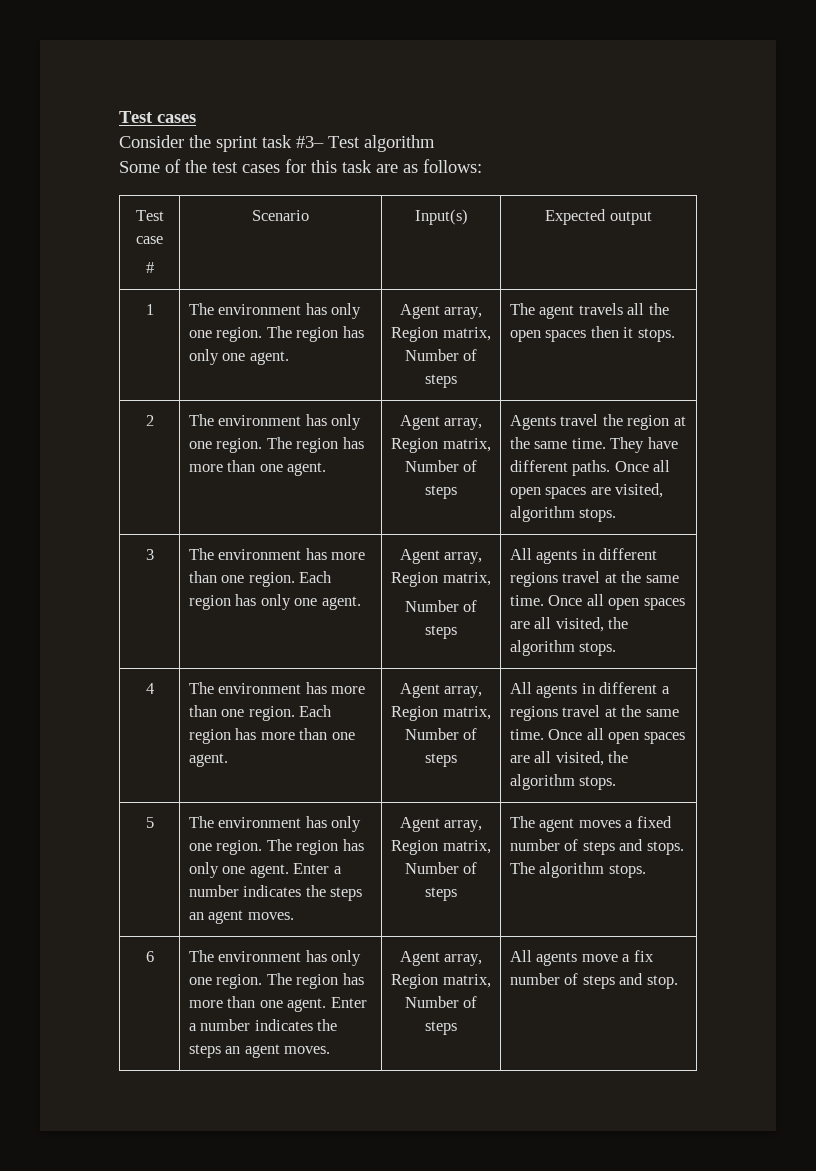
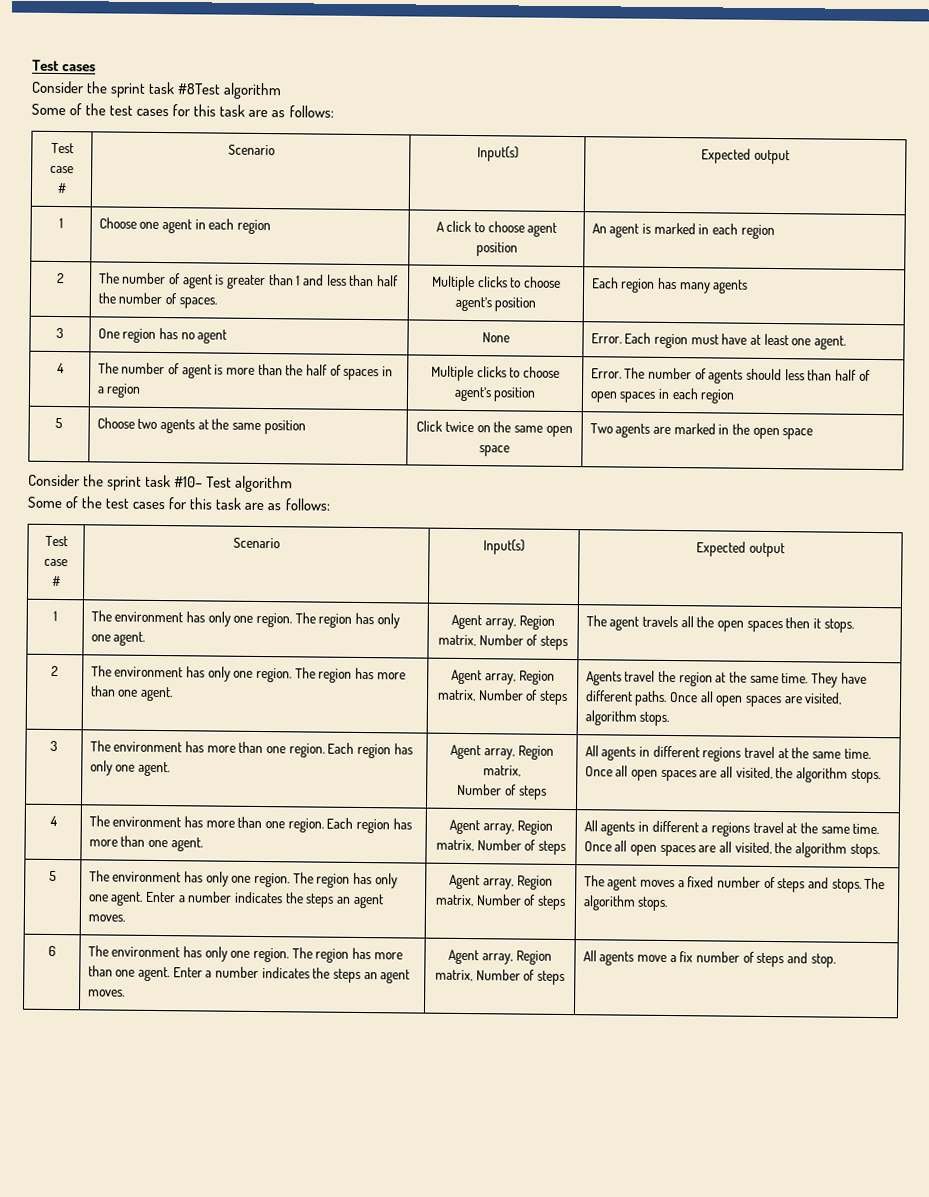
- Consider the sprint task #3– Test algorithm
+ Consider the sprint task #8Test algorithm
+ Some of the test cases for this task are as follows:
+ Test case
+ # | Scenario | Input(s) | Expected output
+ 1 | Choose one agent in each region | A click to choose agent position | An agent is marked in each region
+ 2 | The number of agent is greater than 1 and less than half the number of spaces. | Multiple clicks to choose agent’s position | Each region has many agents
+ 3 | One region has no agent | None | Error. Each region must have at least one agent.
+ 4 | The number of agent is more than the half of spaces in a region | Multiple clicks to choose agent’s position | Error. The number of agents should less than half of open spaces in each region
+ 5 | Choose two agents at the same position | Click twice on the same open space | Two agents are marked in the open space
+ Consider the sprint task #10– Test algorithm

